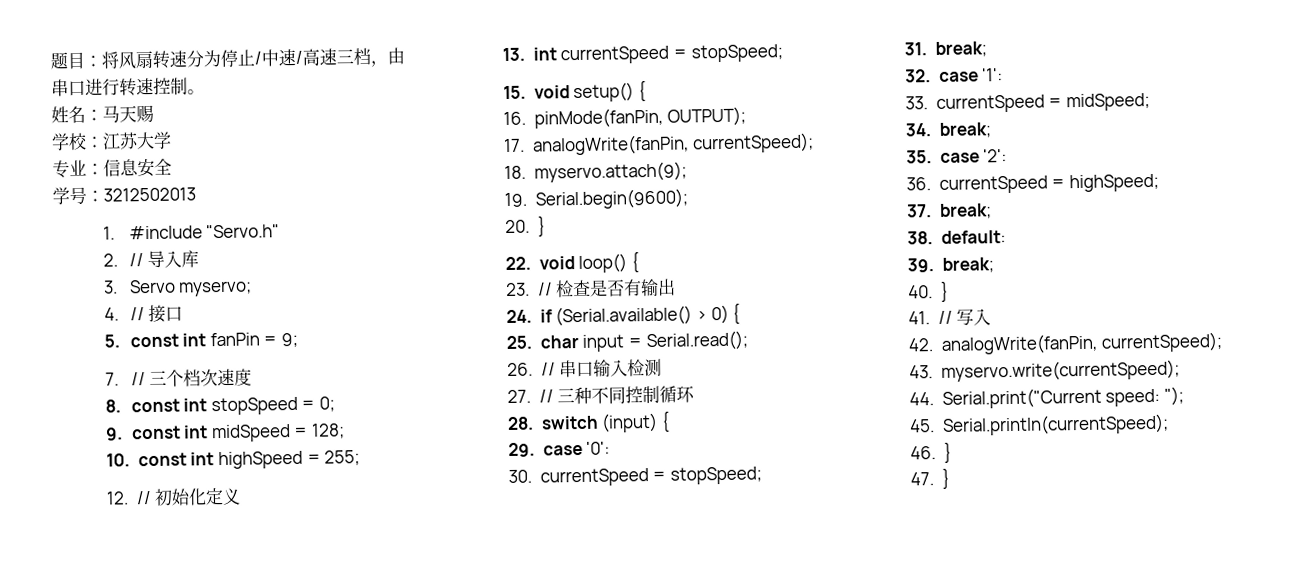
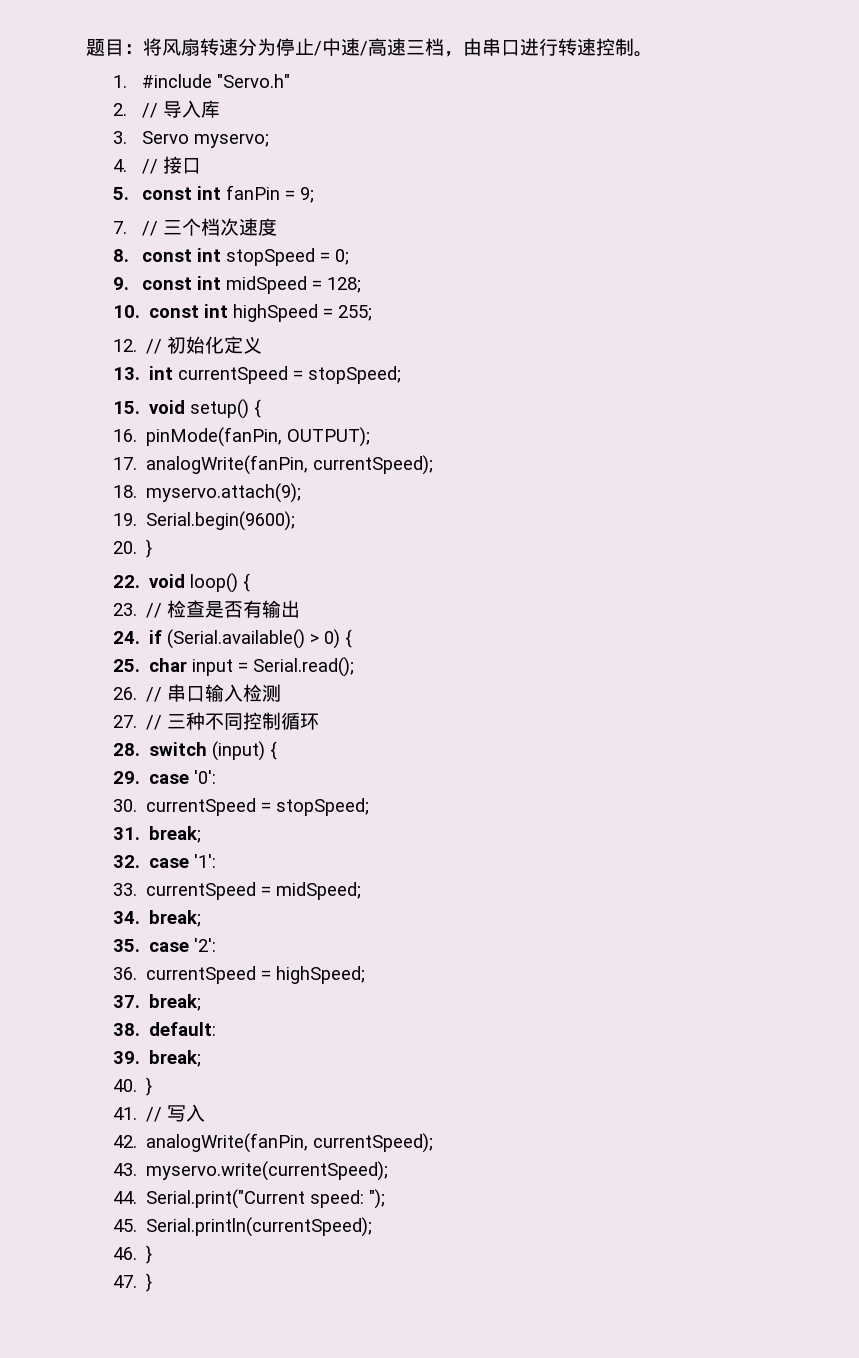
- 姓名：马天赐
- 学校：江苏大学
- 专业：信息安全
- 学号：3212502013

